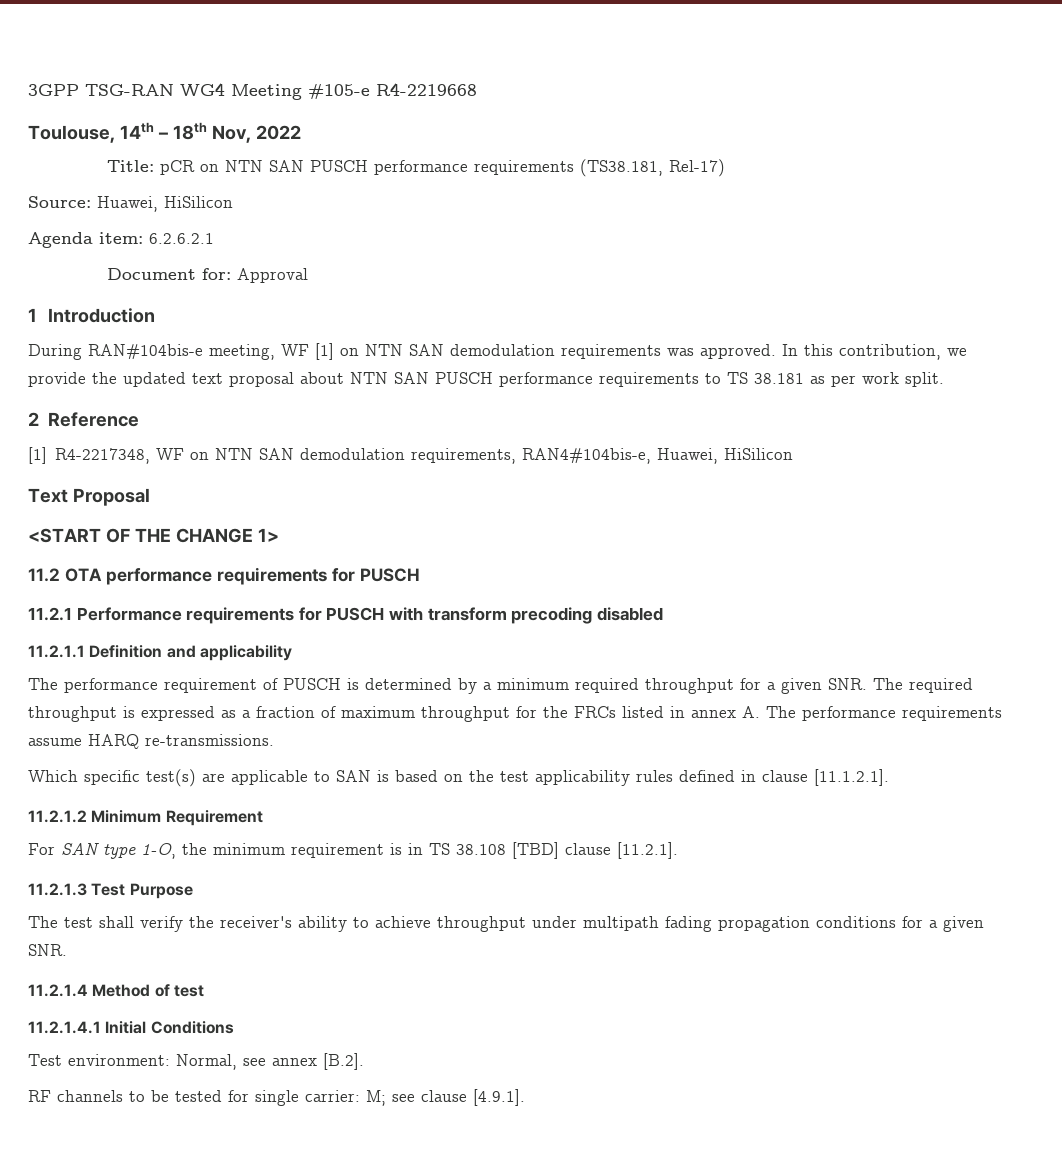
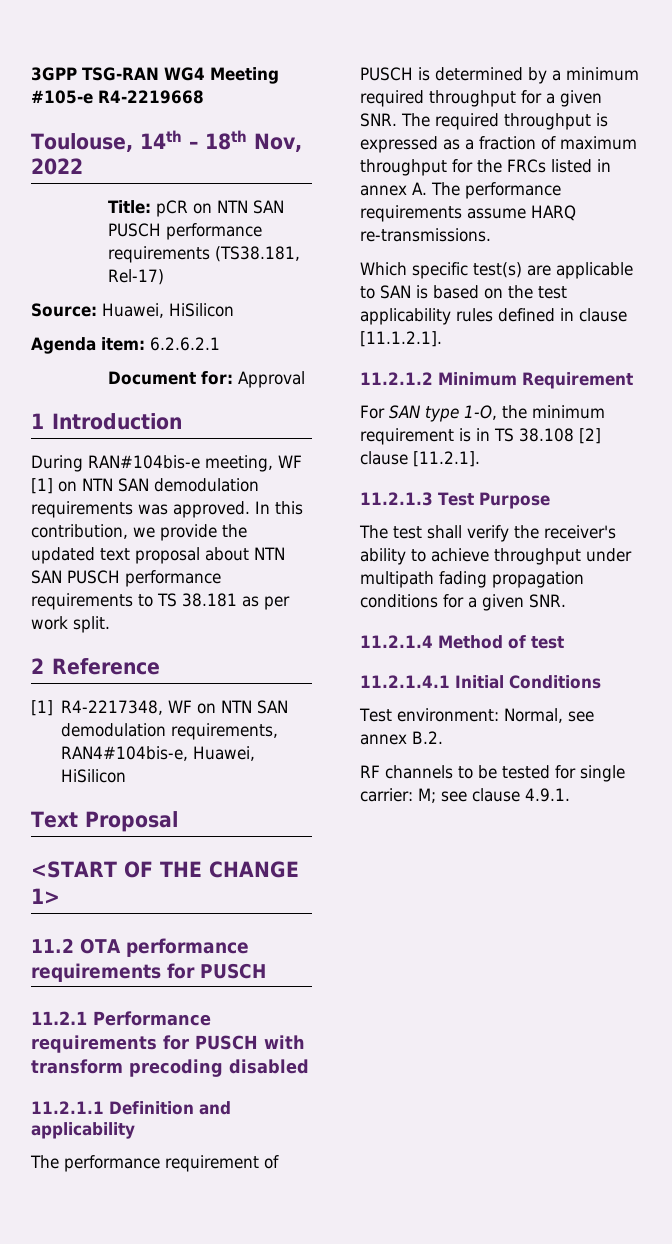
- For SAN type 1-O, the minimum requirement is in TS 38.108 [TBD] clause [11.2.1].
+ For SAN type 1-O, the minimum requirement is in TS 38.108 [2] clause [11.2.1].
- Test environment: Normal, see annex [B.2].
+ Test environment: Normal, see annex B.2.
- RF channels to be tested for single carrier: M; see clause [4.9.1].
+ RF channels to be tested for single carrier: M; see clause 4.9.1.

